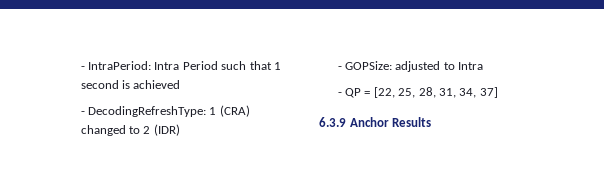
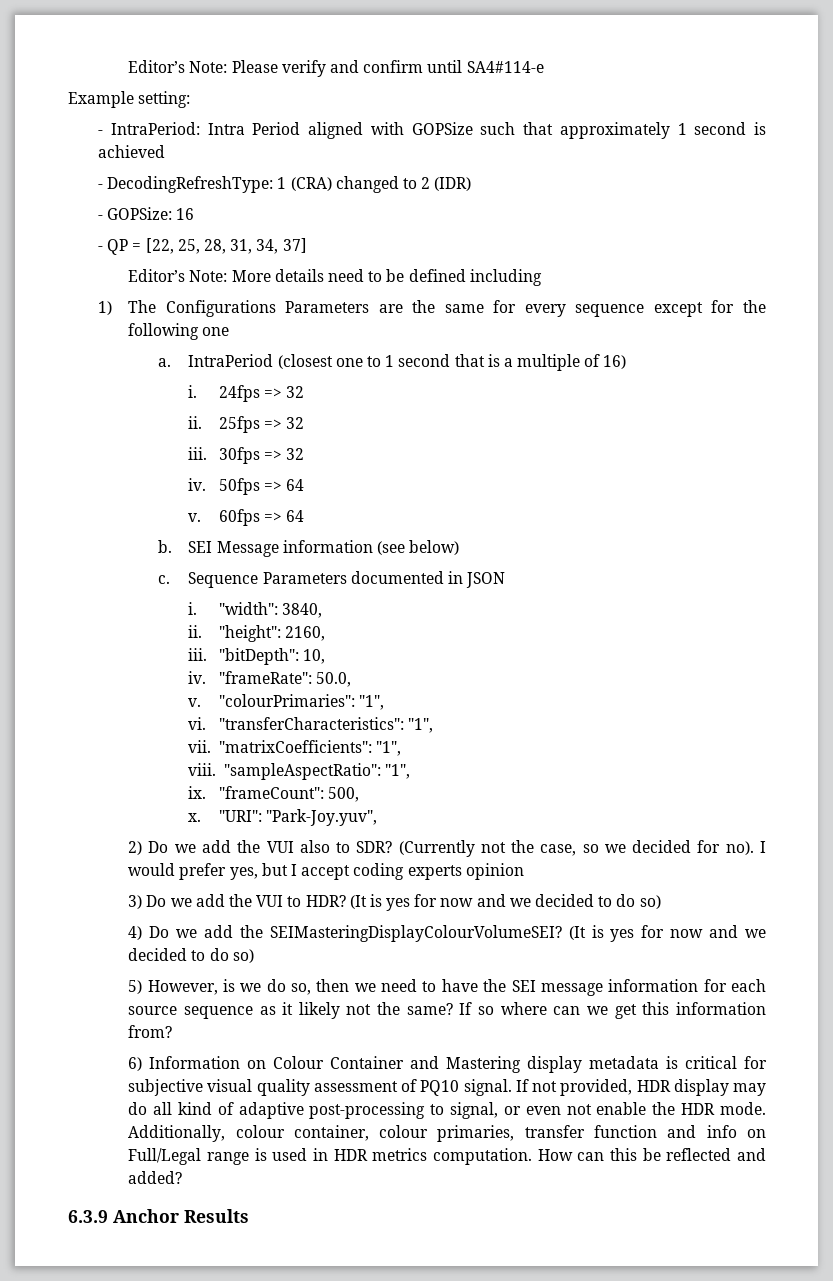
+ Editor’s Note: Please verify and confirm until SA4#114-e
+ Example setting:
- - IntraPeriod: Intra Period such that 1 second is achieved
+ - IntraPeriod: Intra Period aligned with GOPSize such that approximately 1 second is achieved
- - GOPSize: adjusted to Intra
+ - GOPSize: 16
+ Editor’s Note: More details need to be defined including
+ 1) The Configurations Parameters are the same for every sequence except for the following one
+ a. IntraPeriod (closest one to 1 second that is a multiple of 16)
+ i. 24fps => 32
+ ii. 25fps => 32
+ iii. 30fps => 32
+ iv. 50fps => 64
+ v. 60fps => 64
+ b. SEI Message information (see below)
+ c. Sequence Parameters documented in JSON
+ i. "width": 3840,
+ ii. "height": 2160,
+ iii. "bitDepth": 10,
+ iv. "frameRate": 50.0,
+ v. "colourPrimaries": "1",
+ vi. "transferCharacteristics": "1",
+ vii. "matrixCoefficients": "1",
+ viii. "sampleAspectRatio": "1",
+ ix. "frameCount": 500,
+ x. "URI": "Park-Joy.yuv",
+ 2) Do we add the VUI also to SDR? (Currently not the case, so we decided for no). I would prefer yes, but I accept coding experts opinion
+ 3) Do we add the VUI to HDR? (It is yes for now and we decided to do so)
+ 4) Do we add the SEIMasteringDisplayColourVolumeSEI? (It is yes for now and we decided to do so)
+ 5) However, is we do so, then we need to have the SEI message information for each source sequence as it likely not the same? If so where can we get this information from?
+ 6) Information on Colour Container and Mastering display metadata is critical for subjective visual quality assessment of PQ10 signal. If not provided, HDR display may do all kind of adaptive post-processing to signal, or even not enable the HDR mode. Additionally, colour container, colour primaries, transfer function and info on Full/Legal range is used in HDR metrics computation. How can this be reflected and added?

